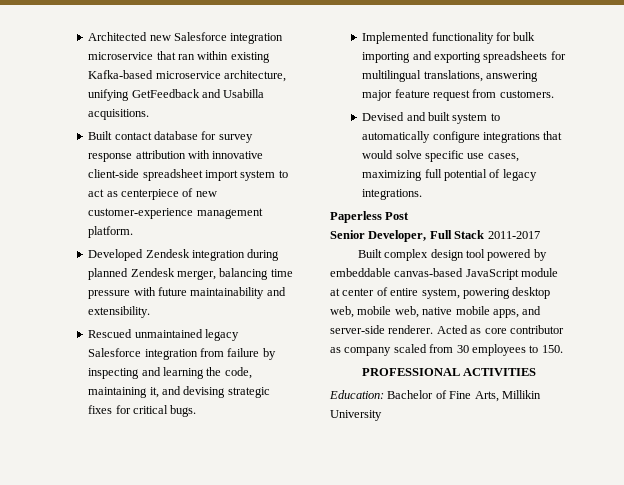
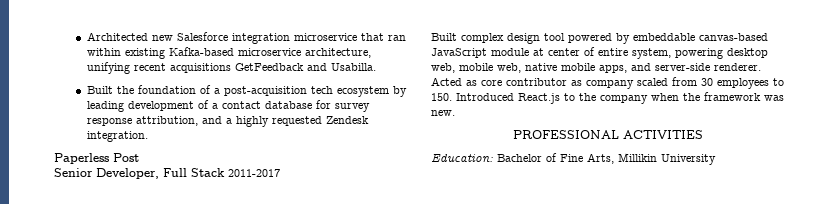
- Architected new Salesforce integration microservice that ran within existing Kafka-based microservice architecture, unifying GetFeedback and Usabilla acquisitions.
- Built contact database for survey response attribution with innovative client-side spreadsheet import system to act as centerpiece of new customer-experience management platform.
- Developed Zendesk integration during planned Zendesk merger, balancing time pressure with future maintainability and extensibility.
- Rescued unmaintained legacy Salesforce integration from failure by inspecting and learning the code, maintaining it, and devising strategic fixes for critical bugs.
- Implemented functionality for bulk importing and exporting spreadsheets for multilingual translations, answering major feature request from customers.
- Devised and built system to automatically configure integrations that would solve specific use cases, maximizing full potential of legacy integrations.
+ Architected new Salesforce integration microservice that ran within existing Kafka-based microservice architecture, unifying recent acquisitions GetFeedback and Usabilla.
+ Built the foundation of a post-acquisition tech ecosystem by leading development of a contact database for survey response attribution, and a highly requested Zendesk integration.
- Acted as core contributor as company scaled from 30 employees to 150.
+ Acted as core contributor as company scaled from 30 employees to 150. Introduced React.js to the company when the framework was new.

